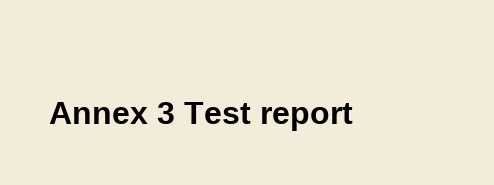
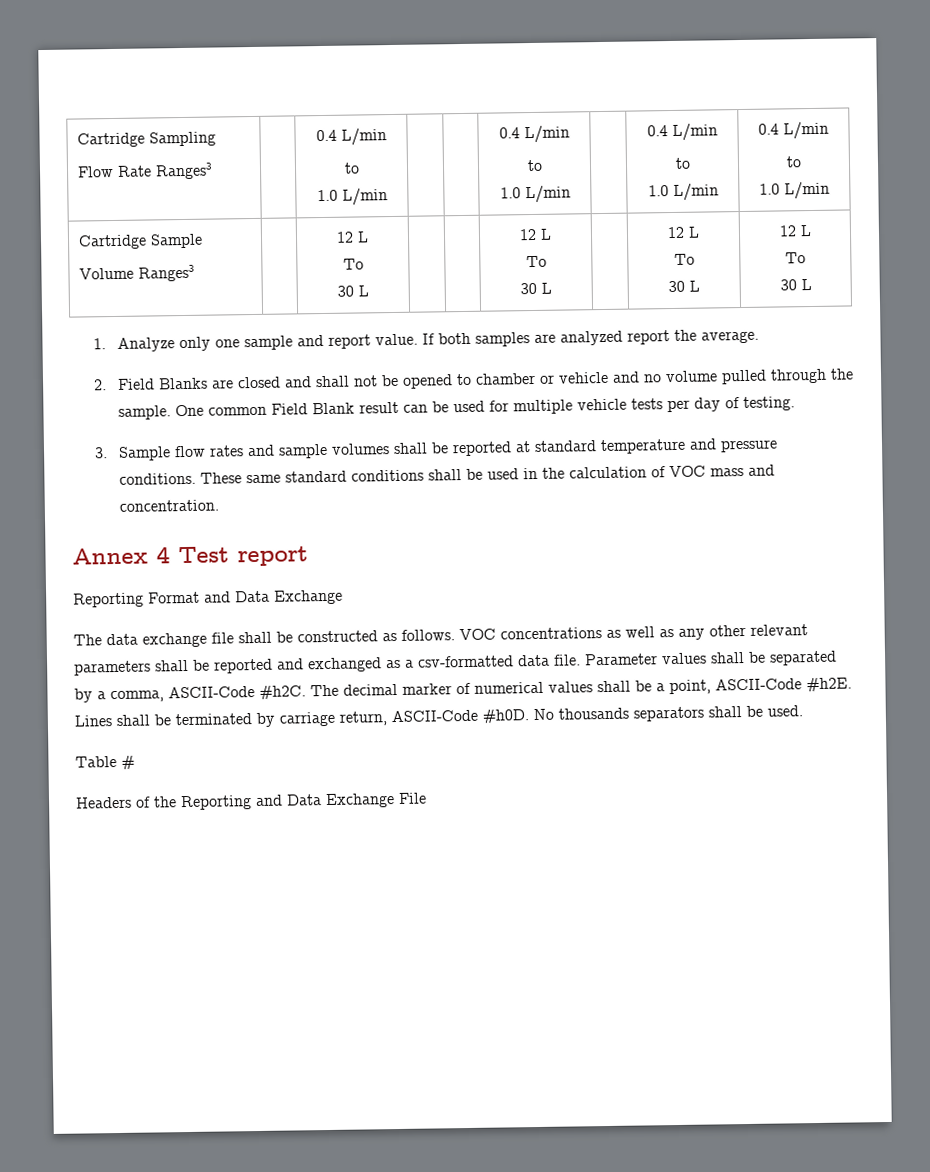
- Annex 3 Test report
+ Cartridge Sampling
+ Flow Rate Ranges3 | | 0.4 L/min
+ to
+ 1.0 L/min | | | 0.4 L/min
+ to
+ 1.0 L/min | | 0.4 L/min
+ to
+ 1.0 L/min | 0.4 L/min
+ to
+ 1.0 L/min
+ Cartridge Sample
+ Volume Ranges3 | | 12 L
+ To
+ 30 L | | | 12 L
+ To
+ 30 L | | 12 L
+ To
+ 30 L | 12 L
+ To
+ 30 L
+ 1. Analyze only one sample and report value. If both samples are analyzed report the average.
+ 2. Field Blanks are closed and shall not be opened to chamber or vehicle and no volume pulled through the sample. One common Field Blank result can be used for multiple vehicle tests per day of testing.
+ 3. Sample flow rates and sample volumes shall be reported at standard temperature and pressure conditions. These same standard conditions shall be used in the calculation of VOC mass and concentration.
+ Annex 4 Test report
+ Reporting Format and Data Exchange
+ The data exchange file shall be constructed as follows. VOC concentrations as well as any other relevant parameters shall be reported and exchanged as a csv-formatted data file. Parameter values shall be separated by a comma, ASCII-Code #h2C. The decimal marker of numerical values shall be a point, ASCII-Code #h2E. Lines shall be terminated by carriage return, ASCII-Code #h0D. No thousands separators shall be used.
+ Table #
+ Headers of the Reporting and Data Exchange File

